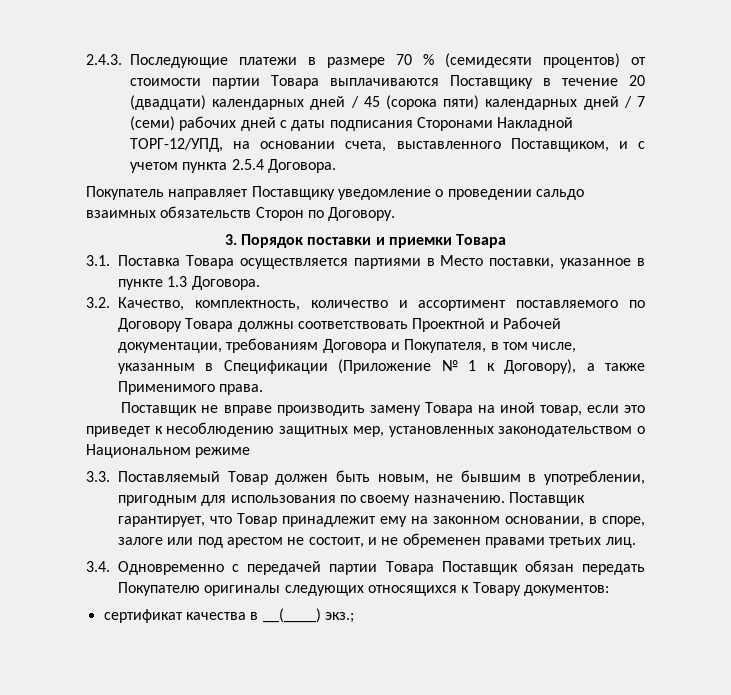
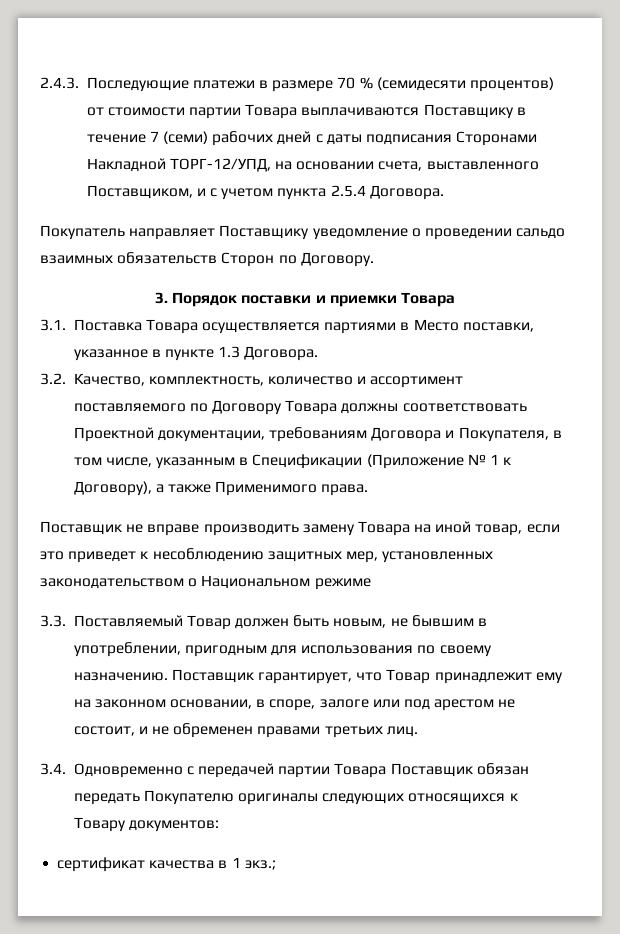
- 2.4.3. Последующие платежи в размере 70 % (семидесяти процентов) от стоимости партии Товара выплачиваются Поставщику в течение 20 (двадцати) календарных дней / 45 (сорока пяти) календарных дней / 7 (семи) рабочих дней с даты подписания Сторонами Накладной ТОРГ-12/УПД, на основании счета, выставленного Поставщиком, и с учетом пункта 2.5.4 Договора.
+ 2.4.3. Последующие платежи в размере 70 % (семидесяти процентов) от стоимости партии Товара выплачиваются Поставщику в течение 7 (семи) рабочих дней с даты подписания Сторонами Накладной ТОРГ-12/УПД, на основании счета, выставленного Поставщиком, и с учетом пункта 2.5.4 Договора.
- 3.2. Качество, комплектность, количество и ассортимент поставляемого по Договору Товара должны соответствовать Проектной и Рабочей документации, требованиям Договора и Покупателя, в том числе, указанным в Спецификации (Приложение № 1 к Договору), а также Применимого права.
+ 3.2. Качество, комплектность, количество и ассортимент поставляемого по Договору Товара должны соответствовать Проектной документации, требованиям Договора и Покупателя, в том числе, указанным в Спецификации (Приложение № 1 к Договору), а также Применимого права.
- сертификат качества в __(____) экз.;
+ сертификат качества в 1 экз.;

